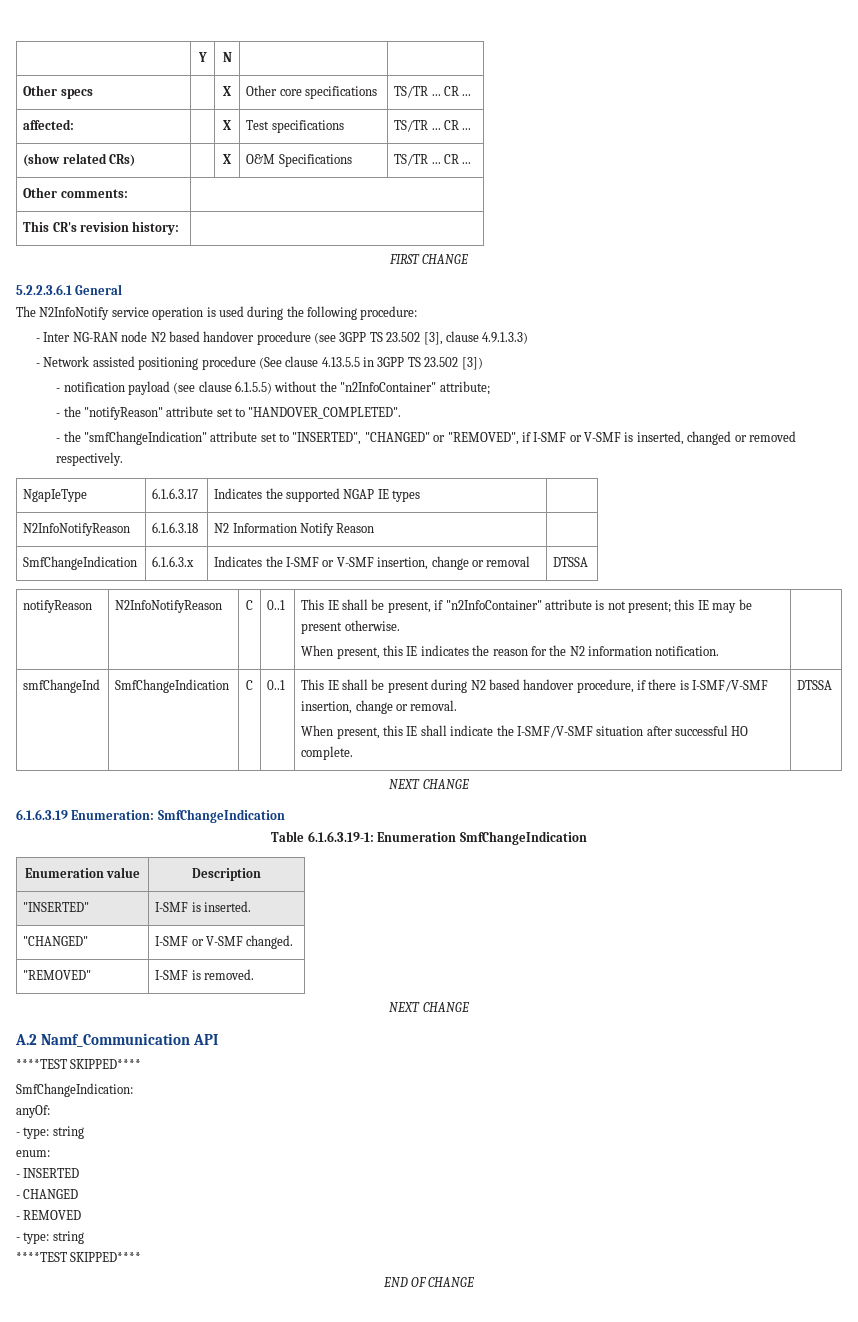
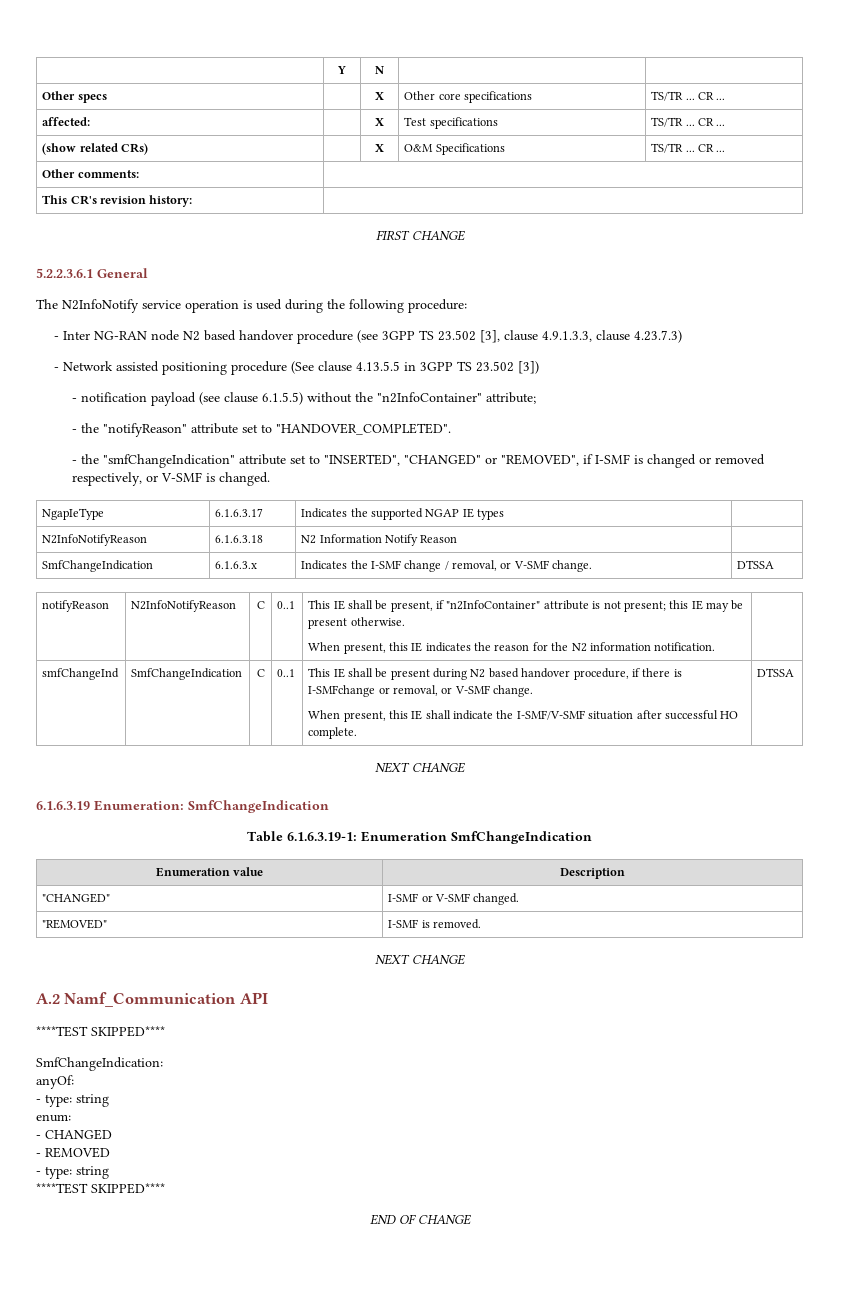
- - Inter NG-RAN node N2 based handover procedure (see 3GPP TS 23.502 [3], clause 4.9.1.3.3)
+ - Inter NG-RAN node N2 based handover procedure (see 3GPP TS 23.502 [3], clause 4.9.1.3.3, clause 4.23.7.3)
- - the "smfChangeIndication" attribute set to "INSERTED", "CHANGED" or "REMOVED", if I-SMF or V-SMF is inserted, changed or removed respectively.
+ - the "smfChangeIndication" attribute set to "INSERTED", "CHANGED" or "REMOVED", if I-SMF is changed or removed respectively, or V-SMF is changed.
- SmfChangeIndication | 6.1.6.3.x | Indicates the I-SMF or V-SMF insertion, change or removal | DTSSA
+ SmfChangeIndication | 6.1.6.3.x | Indicates the I-SMF change / removal, or V-SMF change. | DTSSA
- smfChangeInd | SmfChangeIndication | C | 0..1 | This IE shall be present during N2 based handover procedure, if there is I-SMF/V-SMF insertion, change or removal.
+ smfChangeInd | SmfChangeIndication | C | 0..1 | This IE shall be present during N2 based handover procedure, if there is I-SMFchange or removal, or V-SMF change.
- "INSERTED" | I-SMF is inserted.
- - INSERTED

